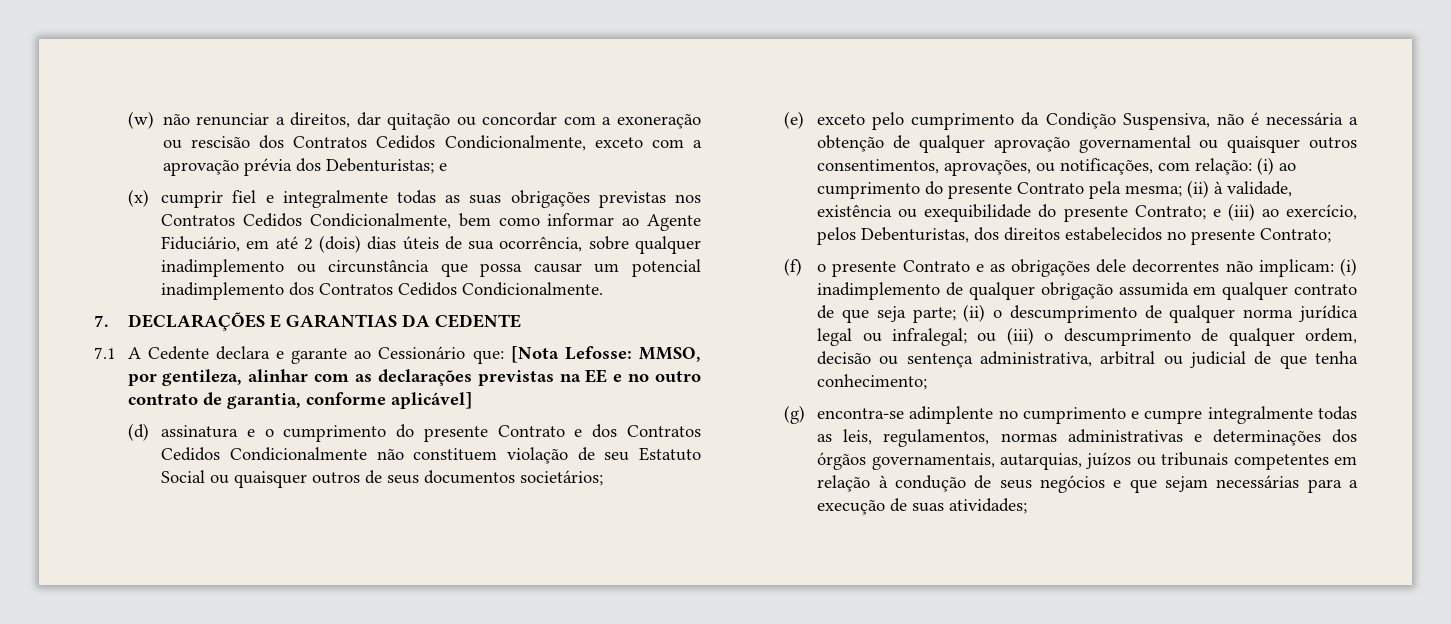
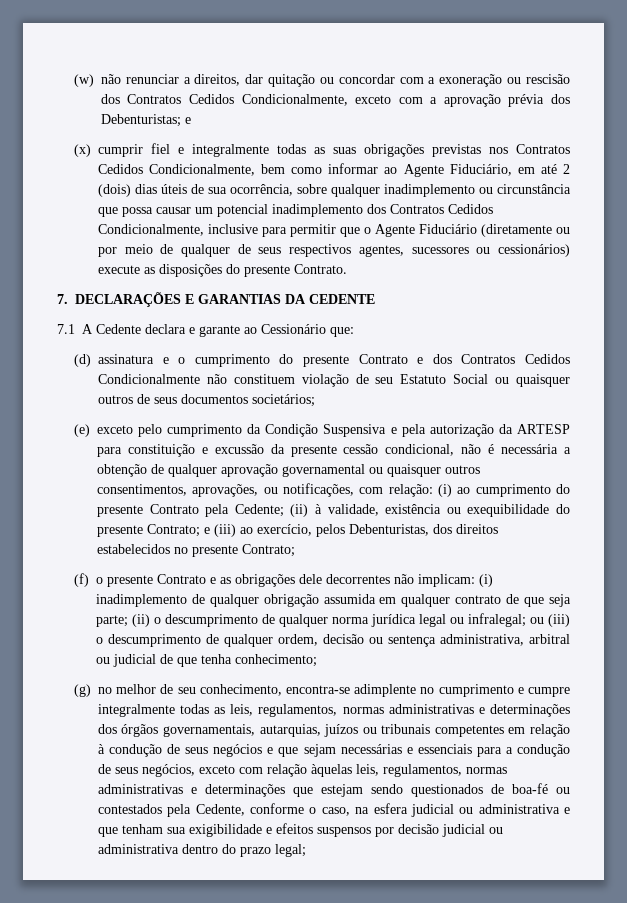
- (x) cumprir fiel e integralmente todas as suas obrigações previstas nos Contratos Cedidos Condicionalmente, bem como informar ao Agente Fiduciário, em até 2 (dois) dias úteis de sua ocorrência, sobre qualquer inadimplemento ou circunstância que possa causar um potencial inadimplemento dos Contratos Cedidos Condicionalmente.
+ (x) cumprir fiel e integralmente todas as suas obrigações previstas nos Contratos Cedidos Condicionalmente, bem como informar ao Agente Fiduciário, em até 2 (dois) dias úteis de sua ocorrência, sobre qualquer inadimplemento ou circunstância que possa causar um potencial inadimplemento dos Contratos Cedidos Condicionalmente, inclusive para permitir que o Agente Fiduciário (diretamente ou por meio de qualquer de seus respectivos agentes, sucessores ou cessionários) execute as disposições do presente Contrato.
- 7.1 A Cedente declara e garante ao Cessionário que: [Nota Lefosse: MMSO, por gentileza, alinhar com as declarações previstas na EE e no outro contrato de garantia, conforme aplicável]
+ 7.1 A Cedente declara e garante ao Cessionário que:
- (e) exceto pelo cumprimento da Condição Suspensiva, não é necessária a obtenção de qualquer aprovação governamental ou quaisquer outros consentimentos, aprovações, ou notificações, com relação: (i) ao cumprimento do presente Contrato pela mesma; (ii) à validade, existência ou exequibilidade do presente Contrato; e (iii) ao exercício, pelos Debenturistas, dos direitos estabelecidos no presente Contrato;
+ (e) exceto pelo cumprimento da Condição Suspensiva e pela autorização da ARTESP para constituição e excussão da presente cessão condicional, não é necessária a obtenção de qualquer aprovação governamental ou quaisquer outros consentimentos, aprovações, ou notificações, com relação: (i) ao cumprimento do presente Contrato pela Cedente; (ii) à validade, existência ou exequibilidade do presente Contrato; e (iii) ao exercício, pelos Debenturistas, dos direitos estabelecidos no presente Contrato;
- (g) encontra-se adimplente no cumprimento e cumpre integralmente todas as leis, regulamentos, normas administrativas e determinações dos órgãos governamentais, autarquias, juízos ou tribunais competentes em relação à condução de seus negócios e que sejam necessárias para a execução de suas atividades;
+ (g) no melhor de seu conhecimento, encontra-se adimplente no cumprimento e cumpre integralmente todas as leis, regulamentos, normas administrativas e determinações dos órgãos governamentais, autarquias, juízos ou tribunais competentes em relação à condução de seus negócios e que sejam necessárias e essenciais para a condução de seus negócios, exceto com relação àquelas leis, regulamentos, normas administrativas e determinações que estejam sendo questionados de boa-fé ou contestados pela Cedente, conforme o caso, na esfera judicial ou administrativa e que tenham sua exigibilidade e efeitos suspensos por decisão judicial ou administrativa dentro do prazo legal;

